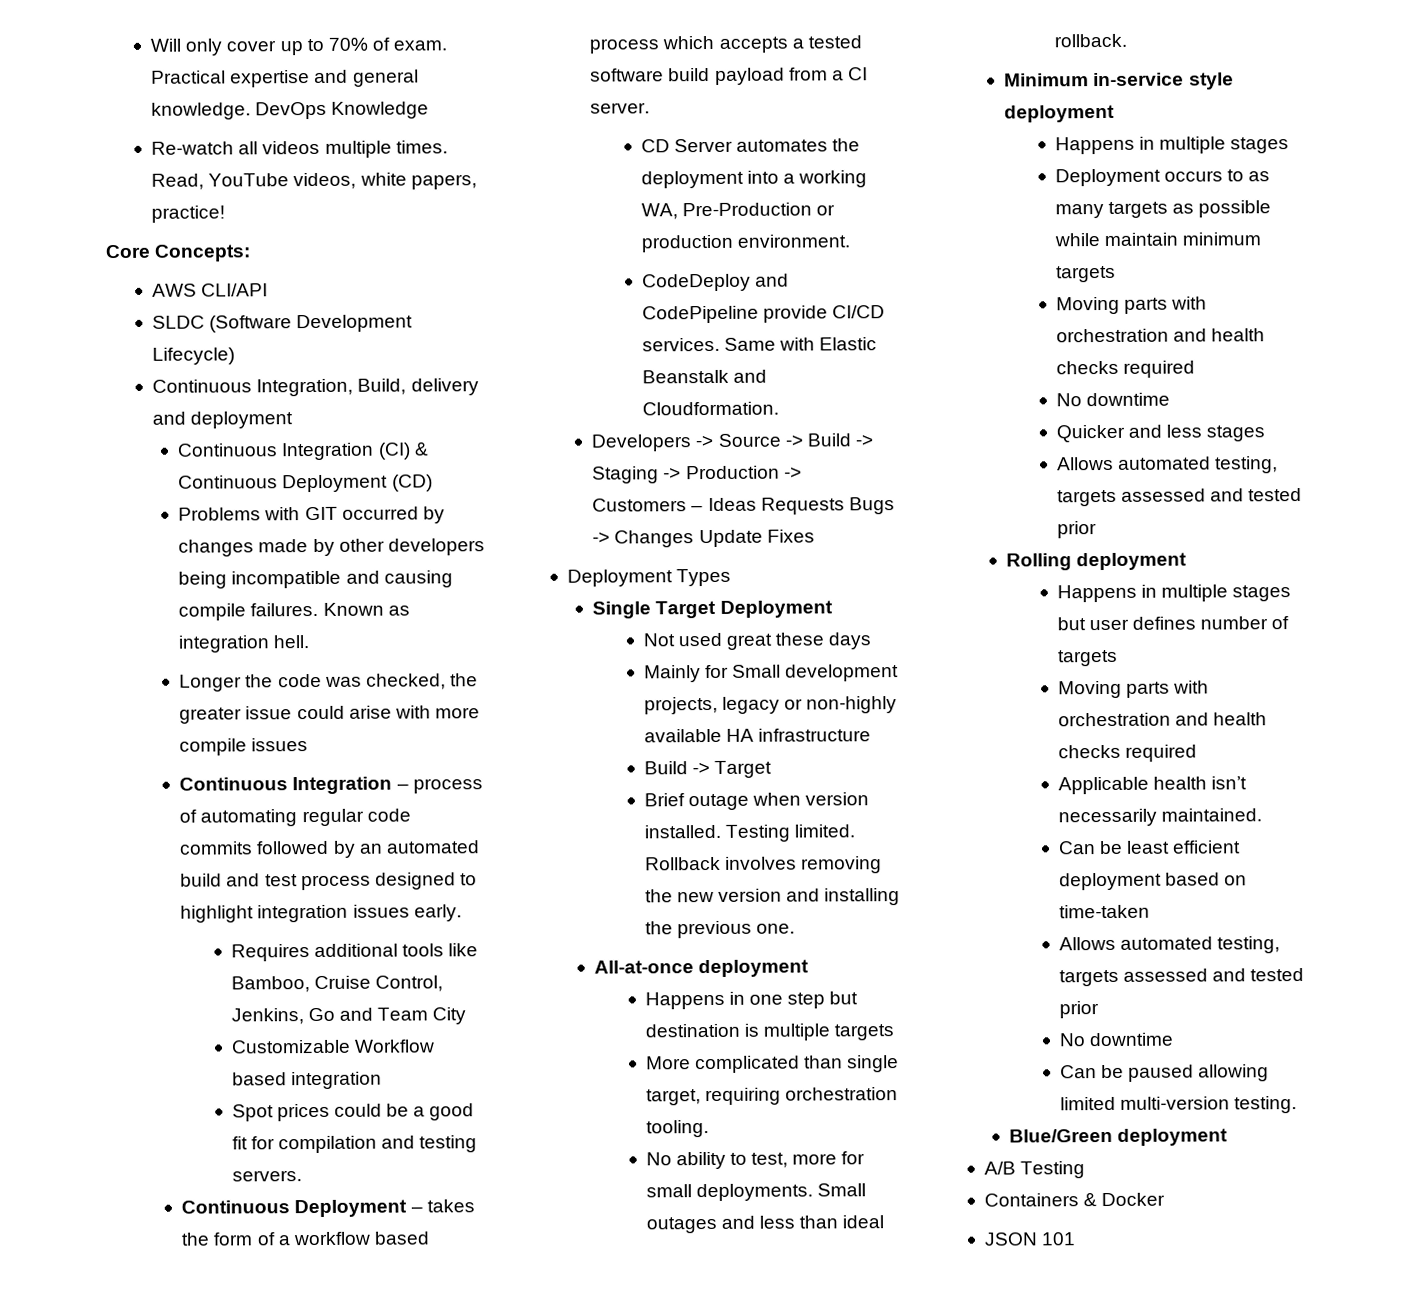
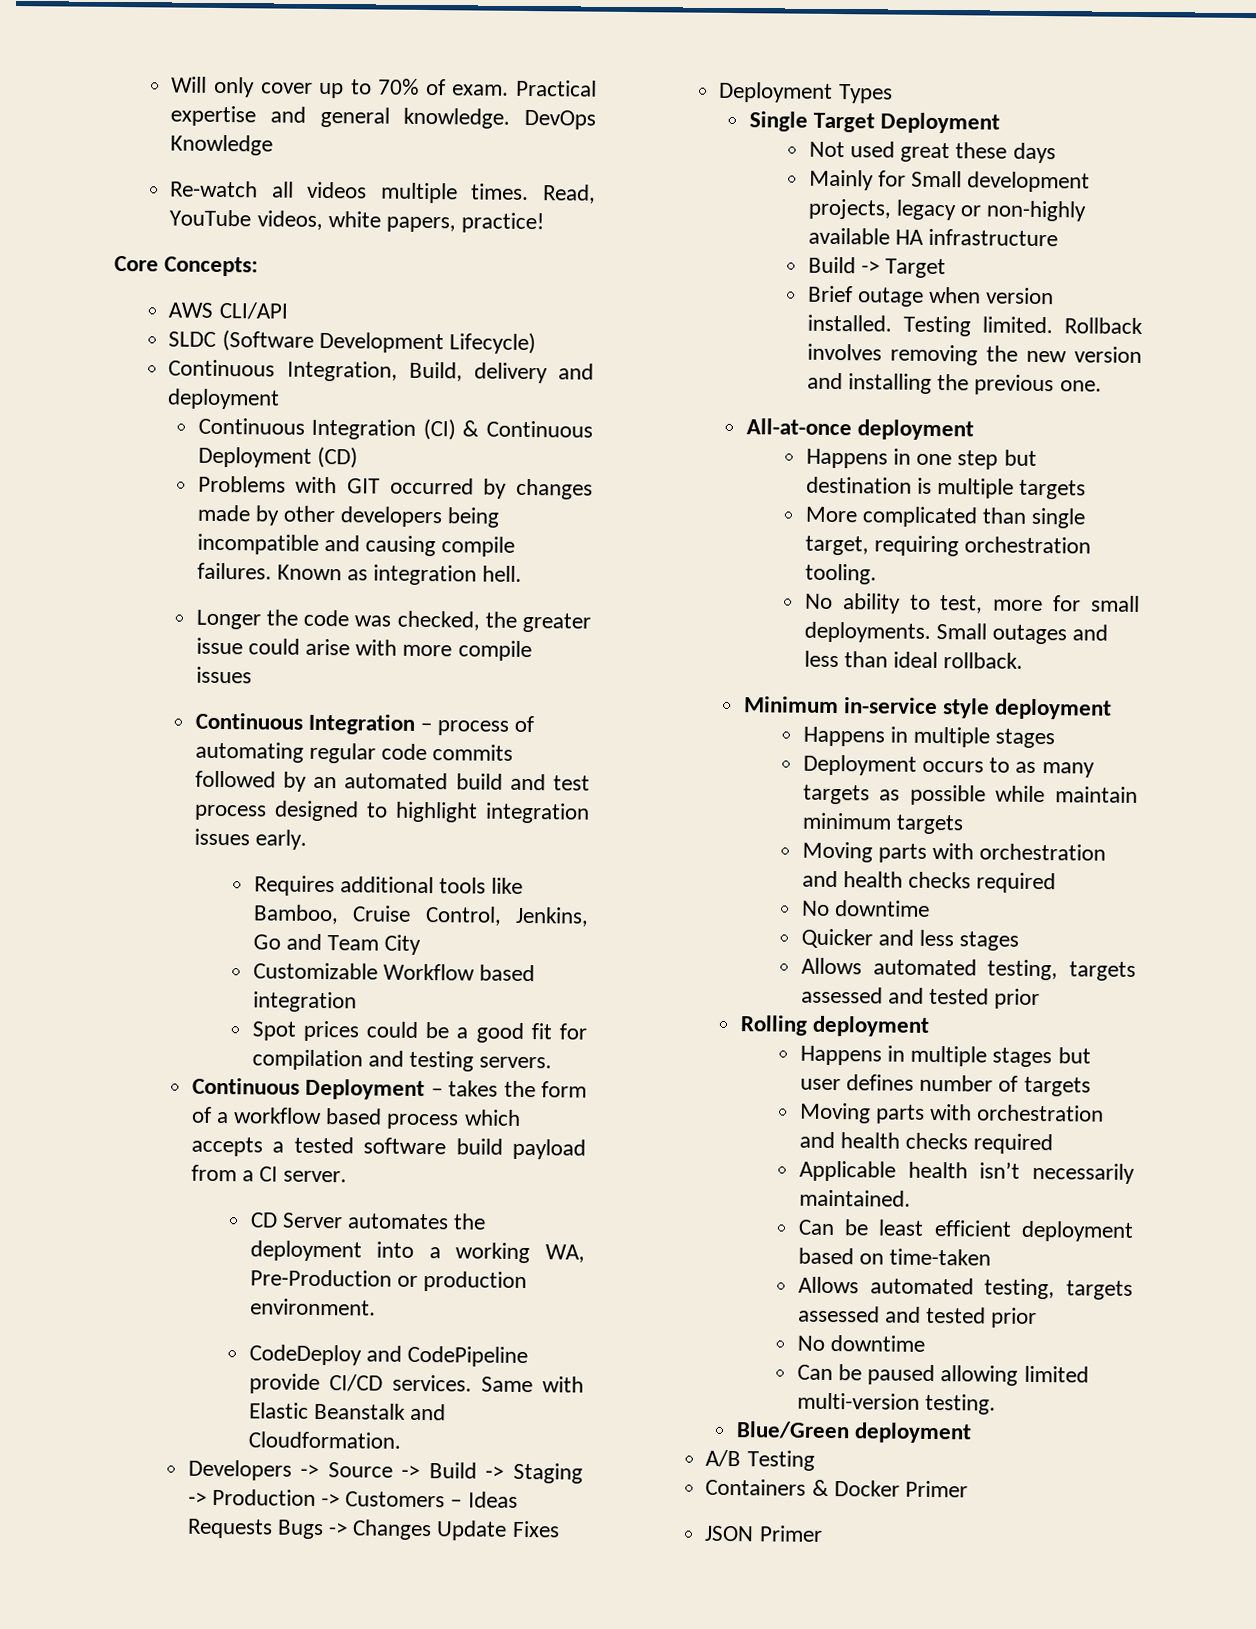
- Containers & Docker
+ Containers & Docker Primer
- JSON 101
+ JSON Primer

